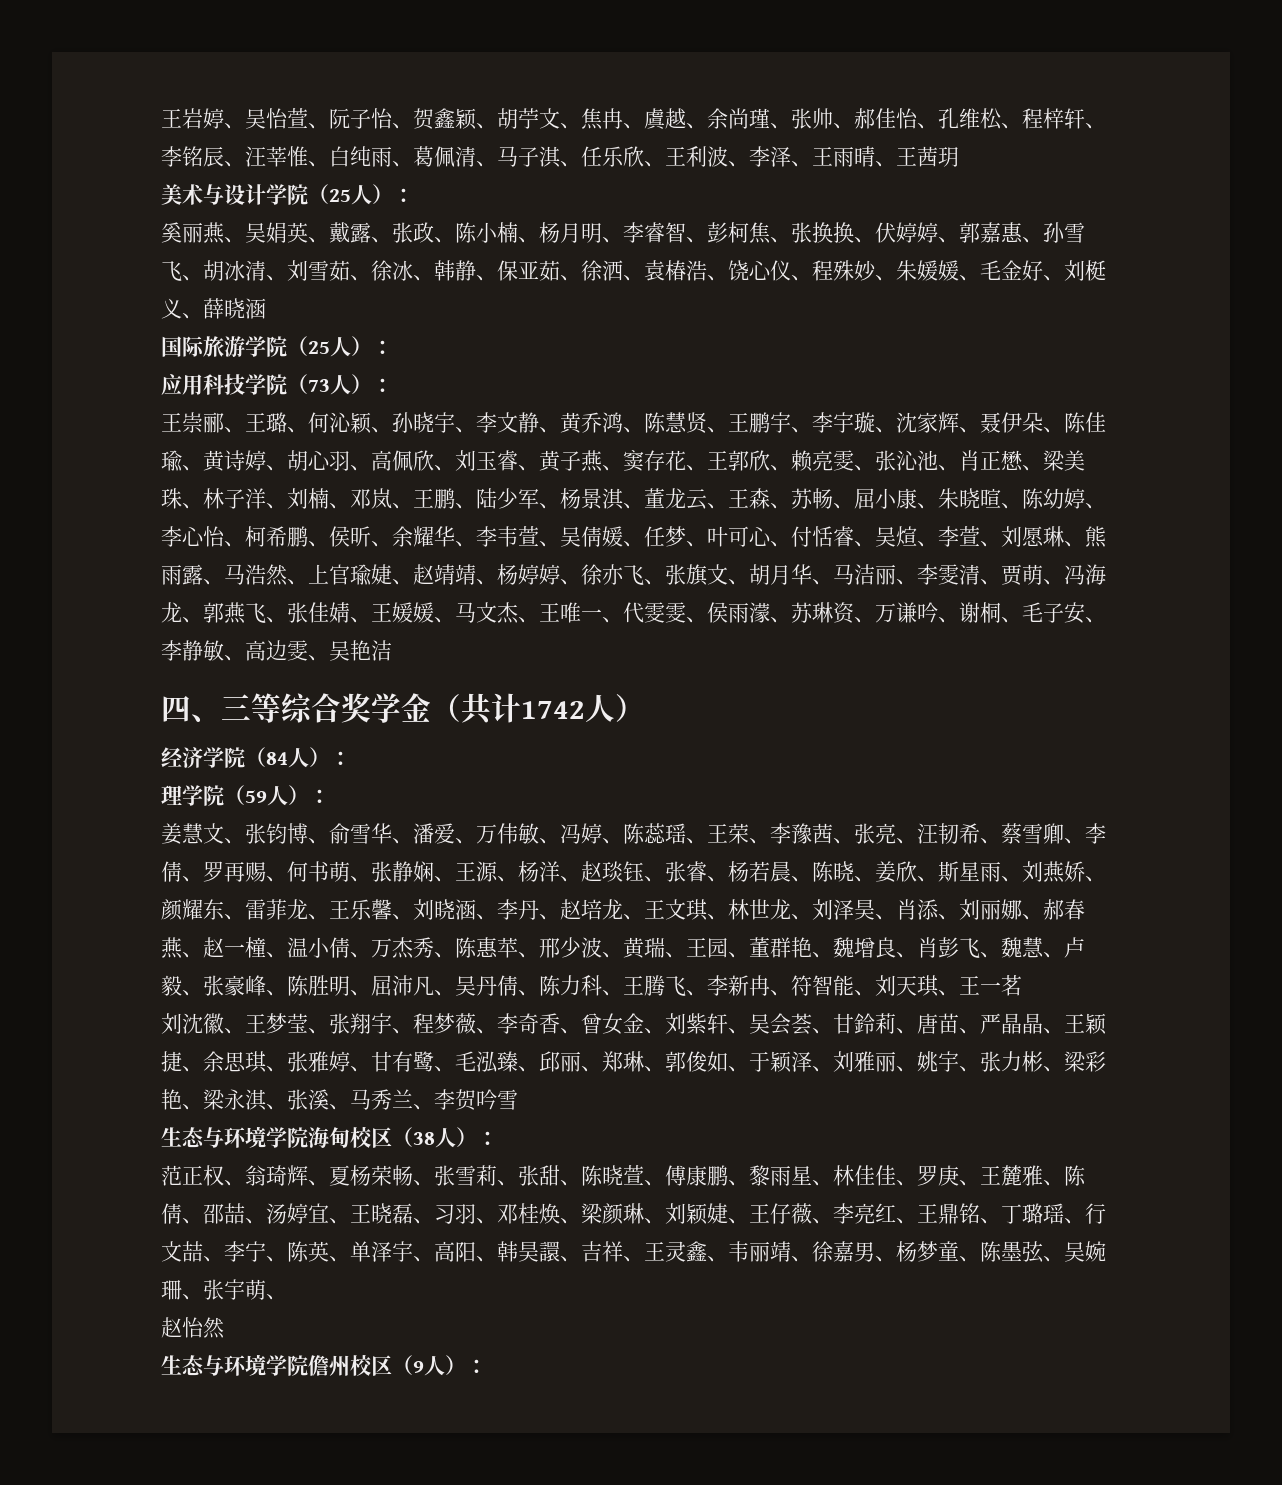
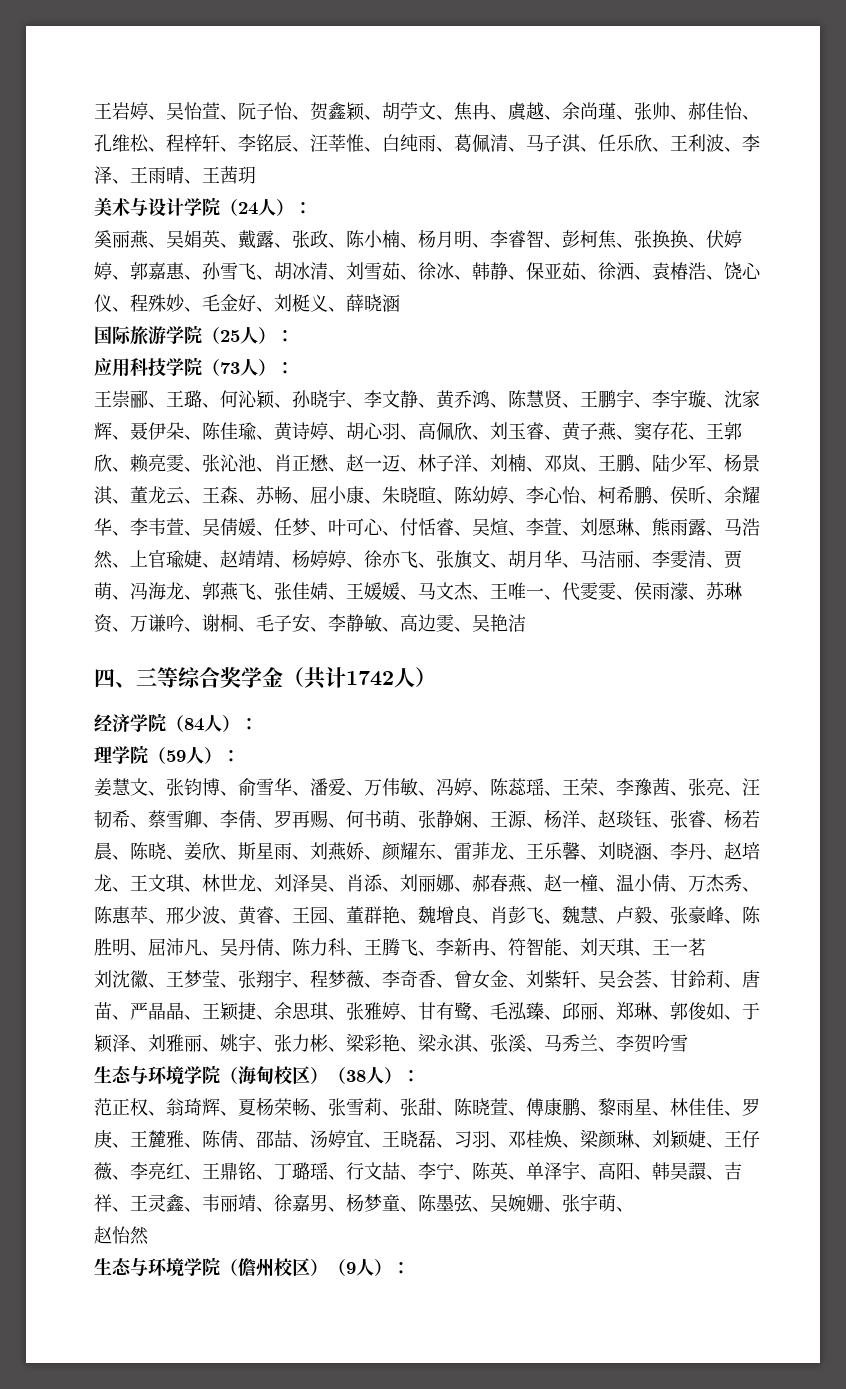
- 美术与设计学院（25人）：
+ 美术与设计学院（24人）：
- 奚丽燕、吴娟英、戴露、张政、陈小楠、杨月明、李睿智、彭柯焦、张换换、伏婷婷、郭嘉惠、孙雪飞、胡冰清、刘雪茹、徐冰、韩静、保亚茹、徐洒、袁椿浩、饶心仪、程殊妙、朱媛媛、毛金好、刘梃义、薛晓涵
+ 奚丽燕、吴娟英、戴露、张政、陈小楠、杨月明、李睿智、彭柯焦、张换换、伏婷婷、郭嘉惠、孙雪飞、胡冰清、刘雪茹、徐冰、韩静、保亚茹、徐洒、袁椿浩、饶心仪、程殊妙、毛金好、刘梃义、薛晓涵
- 王崇郦、王璐、何沁颖、孙晓宇、李文静、黄乔鸿、陈慧贤、王鹏宇、李宇璇、沈家辉、聂伊朵、陈佳瑜、黄诗婷、胡心羽、高佩欣、刘玉睿、黄子燕、窦存花、王郭欣、赖亮雯、张沁池、肖正懋、梁美珠、林子洋、刘楠、邓岚、王鹏、陆少军、杨景淇、董龙云、王森、苏畅、屈小康、朱晓暄、陈幼婷、李心怡、柯希鹏、侯昕、余耀华、李韦萱、吴倩媛、任梦、叶可心、付恬睿、吴煊、李萱、刘愿琳、熊雨露、马浩然、上官瑜婕、赵靖靖、杨婷婷、徐亦飞、张旗文、胡月华、马洁丽、李雯清、贾萌、冯海龙、郭燕飞、张佳婧、王媛媛、马文杰、王唯一、代雯雯、侯雨濛、苏琳资、万谦吟、谢桐、毛子安、李静敏、高边雯、吴艳洁
+ 王崇郦、王璐、何沁颖、孙晓宇、李文静、黄乔鸿、陈慧贤、王鹏宇、李宇璇、沈家辉、聂伊朵、陈佳瑜、黄诗婷、胡心羽、高佩欣、刘玉睿、黄子燕、窦存花、王郭欣、赖亮雯、张沁池、肖正懋、赵一迈、林子洋、刘楠、邓岚、王鹏、陆少军、杨景淇、董龙云、王森、苏畅、屈小康、朱晓暄、陈幼婷、李心怡、柯希鹏、侯昕、余耀华、李韦萱、吴倩媛、任梦、叶可心、付恬睿、吴煊、李萱、刘愿琳、熊雨露、马浩然、上官瑜婕、赵靖靖、杨婷婷、徐亦飞、张旗文、胡月华、马洁丽、李雯清、贾萌、冯海龙、郭燕飞、张佳婧、王媛媛、马文杰、王唯一、代雯雯、侯雨濛、苏琳资、万谦吟、谢桐、毛子安、李静敏、高边雯、吴艳洁
- 姜慧文、张钧博、俞雪华、潘爱、万伟敏、冯婷、陈蕊瑶、王荣、李豫茜、张亮、汪韧希、蔡雪卿、李倩、罗再赐、何书萌、张静娴、王源、杨洋、赵琰钰、张睿、杨若晨、陈晓、姜欣、斯星雨、刘燕娇、颜耀东、雷菲龙、王乐馨、刘晓涵、李丹、赵培龙、王文琪、林世龙、刘泽昊、肖添、刘丽娜、郝春燕、赵一橦、温小倩、万杰秀、陈惠苹、邢少波、黄瑞、王园、董群艳、魏增良、肖彭飞、魏慧、卢毅、张豪峰、陈胜明、屈沛凡、吴丹倩、陈力科、王腾飞、李新冉、符智能、刘天琪、王一茗
+ 姜慧文、张钧博、俞雪华、潘爱、万伟敏、冯婷、陈蕊瑶、王荣、李豫茜、张亮、汪韧希、蔡雪卿、李倩、罗再赐、何书萌、张静娴、王源、杨洋、赵琰钰、张睿、杨若晨、陈晓、姜欣、斯星雨、刘燕娇、颜耀东、雷菲龙、王乐馨、刘晓涵、李丹、赵培龙、王文琪、林世龙、刘泽昊、肖添、刘丽娜、郝春燕、赵一橦、温小倩、万杰秀、陈惠苹、邢少波、黄睿、王园、董群艳、魏增良、肖彭飞、魏慧、卢毅、张豪峰、陈胜明、屈沛凡、吴丹倩、陈力科、王腾飞、李新冉、符智能、刘天琪、王一茗
- 生态与环境学院海甸校区（38人）：
+ 生态与环境学院（海甸校区）（38人）：
- 范正权、翁琦辉、夏杨荣畅、张雪莉、张甜、陈晓萱、傅康鹏、黎雨星、林佳佳、罗庚、王麓雅、陈倩、邵喆、汤婷宜、王晓磊、习羽、邓桂焕、梁颜琳、刘颖婕、王仔薇、李亮红、王鼎铭、丁璐瑶、行文喆、李宁、陈英、单泽宇、高阳、韩昊譞、吉祥、王灵鑫、韦丽靖、徐嘉男、杨梦童、陈墨弦、吴婉珊、张宇萌、
+ 范正权、翁琦辉、夏杨荣畅、张雪莉、张甜、陈晓萱、傅康鹏、黎雨星、林佳佳、罗庚、王麓雅、陈倩、邵喆、汤婷宜、王晓磊、习羽、邓桂焕、梁颜琳、刘颖婕、王仔薇、李亮红、王鼎铭、丁璐瑶、行文喆、李宁、陈英、单泽宇、高阳、韩昊譞、吉祥、王灵鑫、韦丽靖、徐嘉男、杨梦童、陈墨弦、吴婉姗、张宇萌、
- 生态与环境学院儋州校区（9人）：
+ 生态与环境学院（儋州校区）（9人）：

